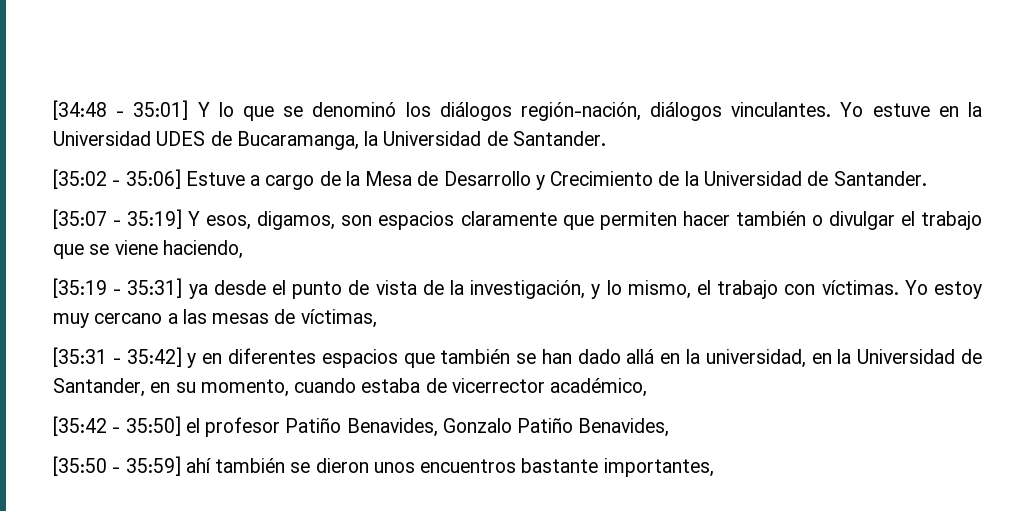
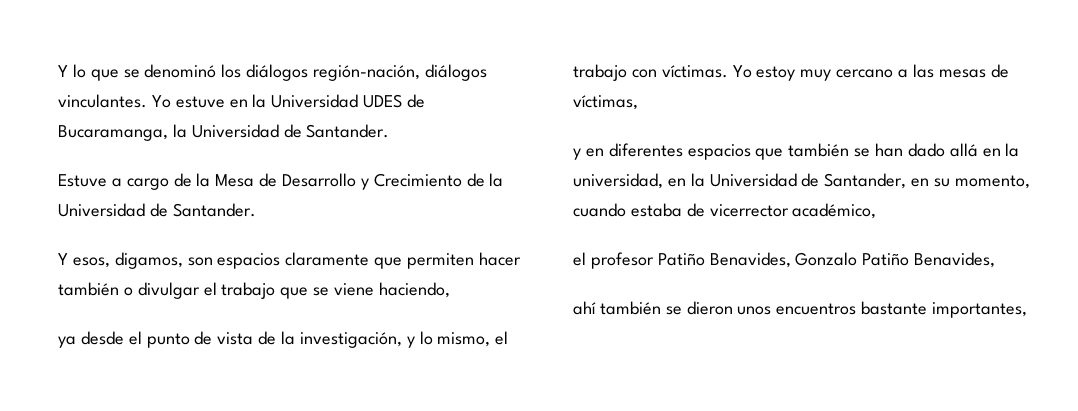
- [34:48 - 35:01] Y lo que se denominó los diálogos región-nación, diálogos vinculantes.
+ Y lo que se denominó los diálogos región-nación, diálogos vinculantes.
- [35:02 - 35:06] Estuve a cargo de la Mesa de Desarrollo y Crecimiento de la Universidad de Santander.
+ Estuve a cargo de la Mesa de Desarrollo y Crecimiento de la Universidad de Santander.
- [35:07 - 35:19] Y esos, digamos, son espacios claramente que permiten hacer también o divulgar el trabajo que se viene haciendo,
+ Y esos, digamos, son espacios claramente que permiten hacer también o divulgar el trabajo que se viene haciendo,
- [35:19 - 35:31] ya desde el punto de vista de la investigación, y lo mismo, el trabajo con víctimas.
+ ya desde el punto de vista de la investigación, y lo mismo, el trabajo con víctimas.
- [35:31 - 35:42] y en diferentes espacios que también se han dado allá en la universidad, en la Universidad de Santander, en su momento, cuando estaba de vicerrector académico,
+ y en diferentes espacios que también se han dado allá en la universidad, en la Universidad de Santander, en su momento, cuando estaba de vicerrector académico,
- [35:42 - 35:50] el profesor Patiño Benavides, Gonzalo Patiño Benavides,
+ el profesor Patiño Benavides, Gonzalo Patiño Benavides,
- [35:50 - 35:59] ahí también se dieron unos encuentros bastante importantes,
+ ahí también se dieron unos encuentros bastante importantes,

